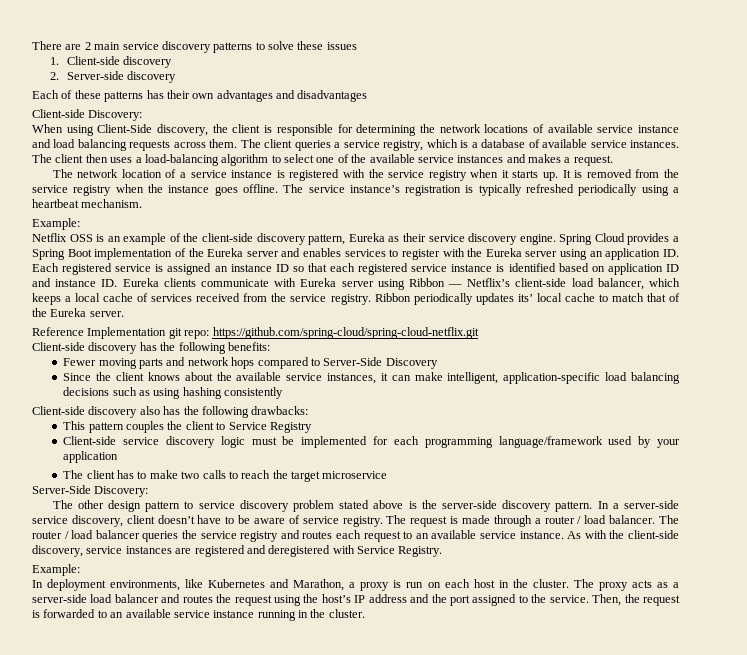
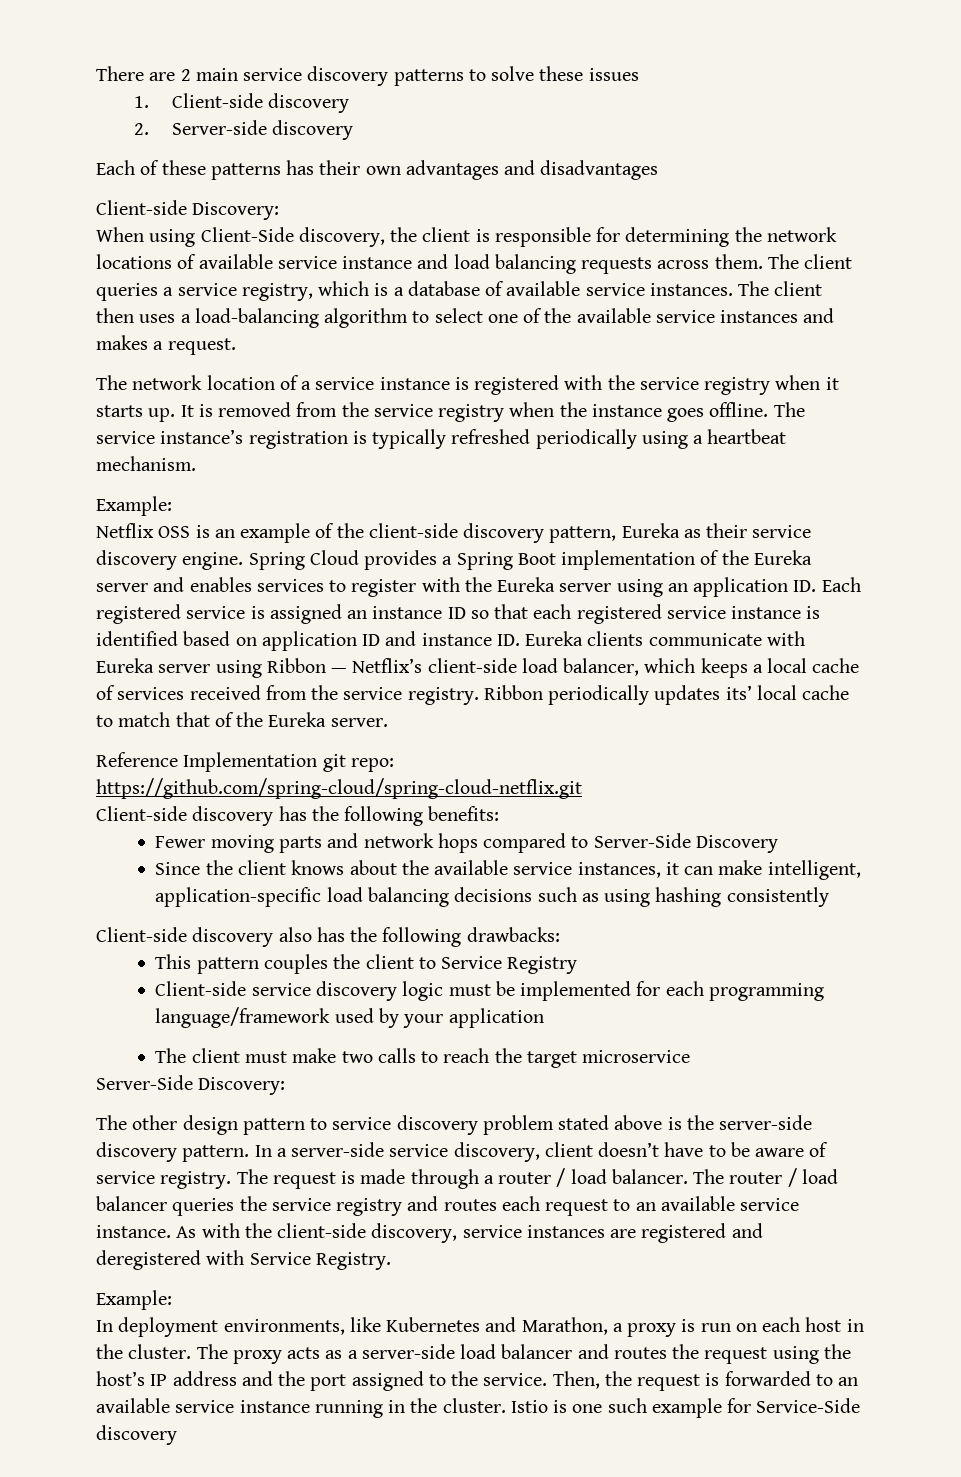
- The client has to make two calls to reach the target microservice
+ The client must make two calls to reach the target microservice
+ Istio is one such example for Service-Side discovery

